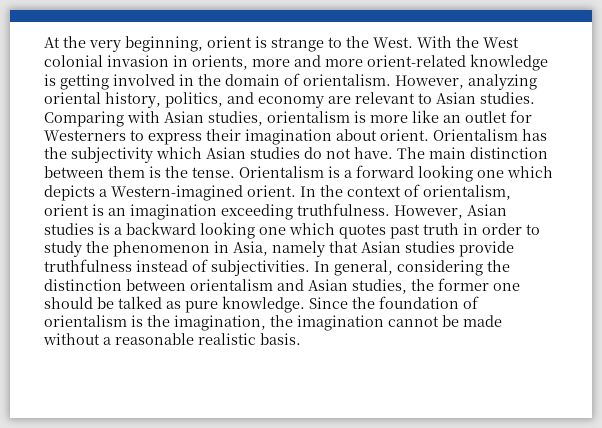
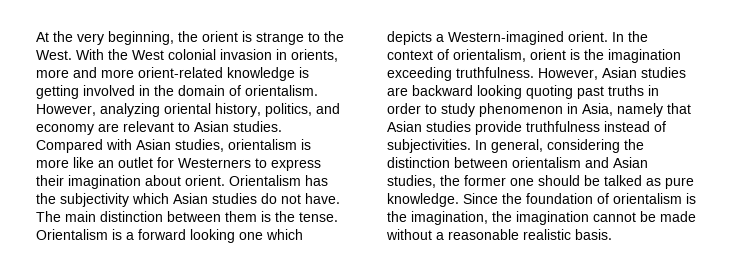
- At the very beginning, orient is strange to the West.
+ At the very beginning, the orient is strange to the West.
- Comparing with Asian studies, orientalism is more like an outlet for Westerners to express their imagination about orient.
+ Compared with Asian studies, orientalism is more like an outlet for Westerners to express their imagination about orient.
- In the context of orientalism, orient is an imagination exceeding truthfulness.
+ In the context of orientalism, orient is the imagination exceeding truthfulness.
- However, Asian studies is a backward looking one which quotes past truth in order to study the phenomenon in Asia, namely that Asian studies provide truthfulness instead of subjectivities.
+ However, Asian studies are backward looking quoting past truths in order to study phenomenon in Asia, namely that Asian studies provide truthfulness instead of subjectivities.

